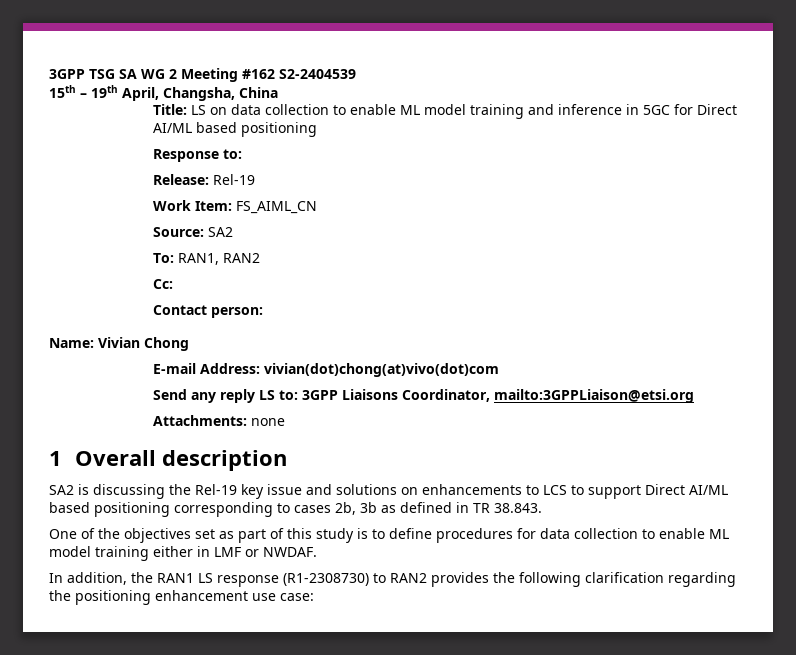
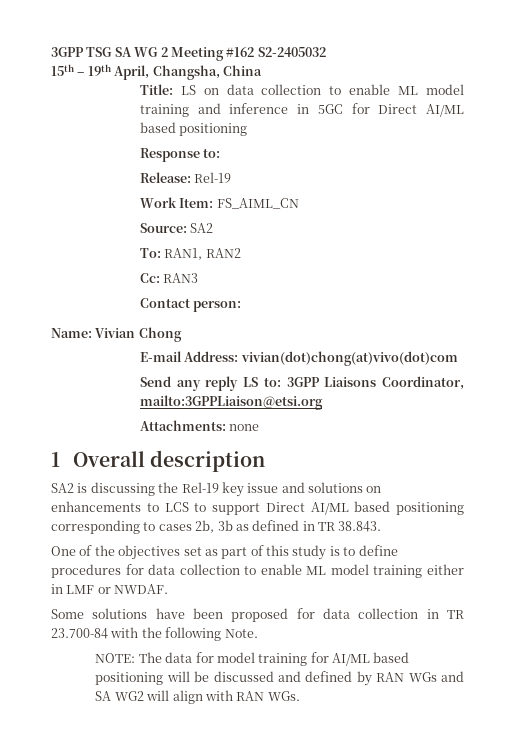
- 3GPP TSG SA WG 2 Meeting #162 S2-2404539
+ 3GPP TSG SA WG 2 Meeting #162 S2-2405032
- Cc:
+ Cc: RAN3
- In addition, the RAN1 LS response (R1-2308730) to RAN2 provides the following clarification regarding the positioning enhancement use case:
+ Some solutions have been proposed for data collection in TR 23.700-84 with the following Note.
+ NOTE: The data for model training for AI/ML based positioning will be discussed and defined by RAN WGs and SA WG2 will align with RAN WGs.

